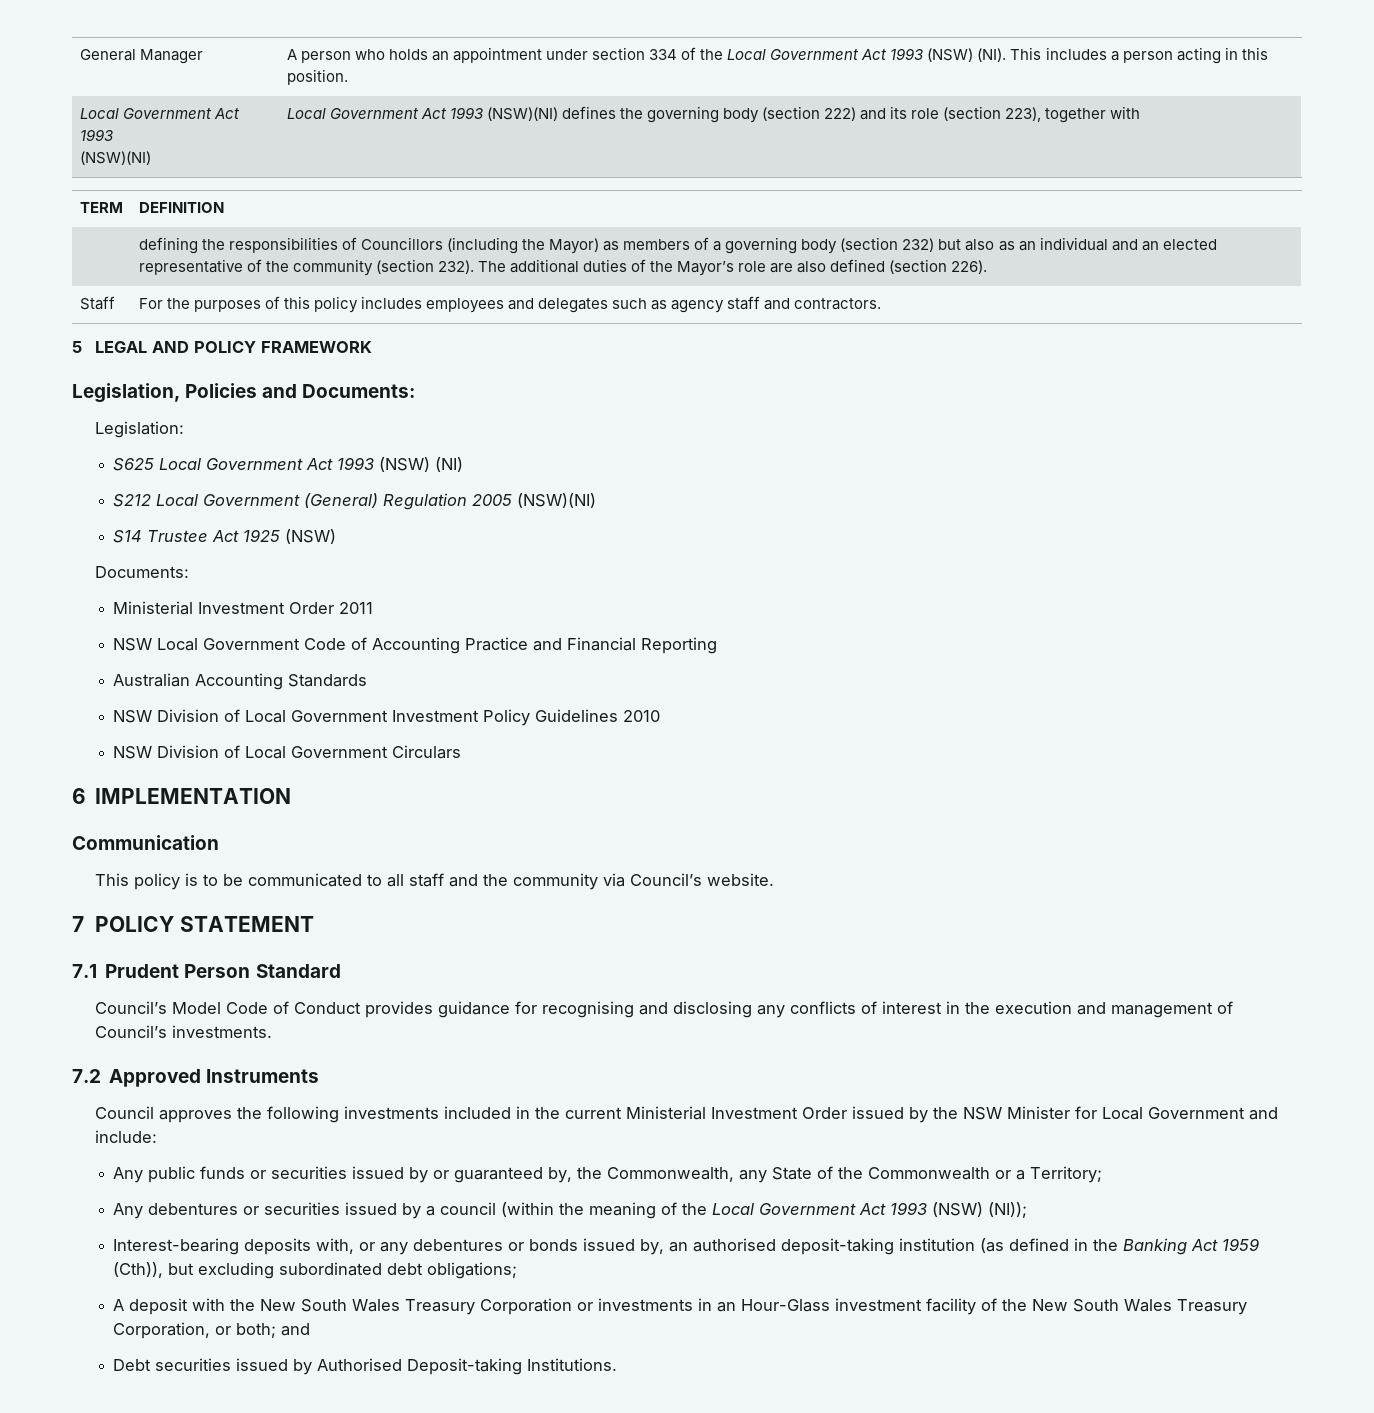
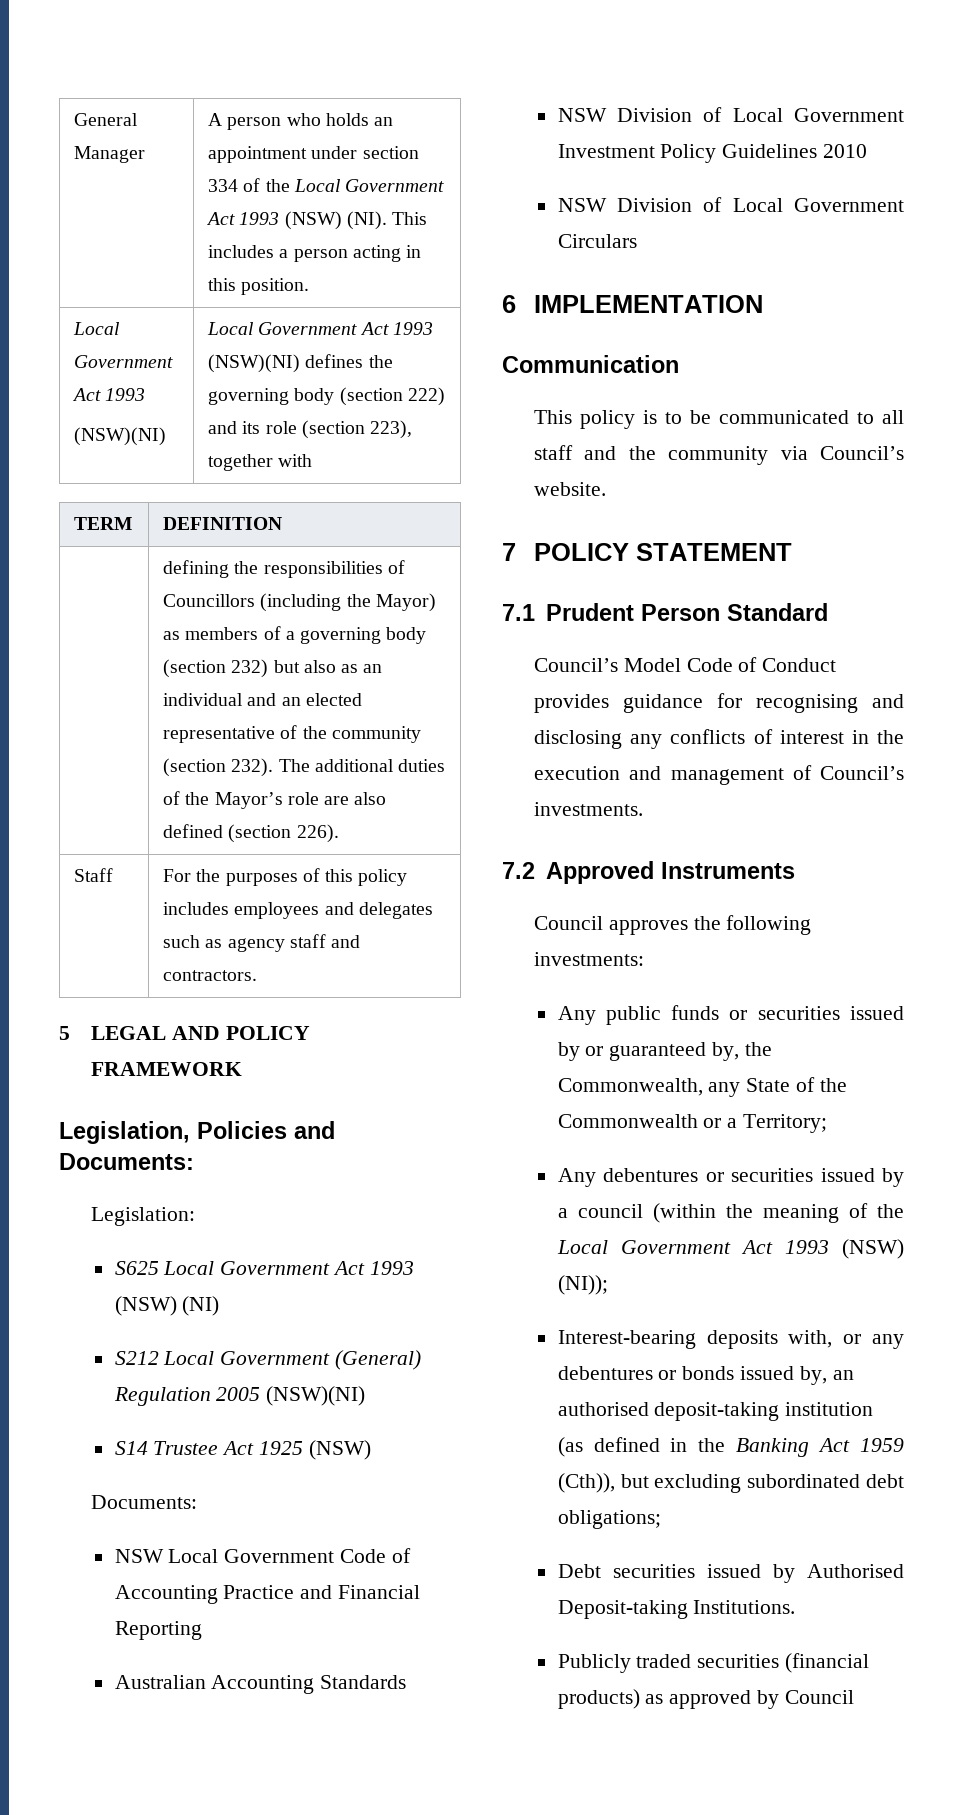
- Ministerial Investment Order 2011
- Council approves the following investments included in the current Ministerial Investment Order issued by the NSW Minister for Local Government and include:
+ Council approves the following investments:
- A deposit with the New South Wales Treasury Corporation or investments in an Hour-Glass investment facility of the New South Wales Treasury Corporation, or both; and
+ Publicly traded securities (financial products) as approved by Council

